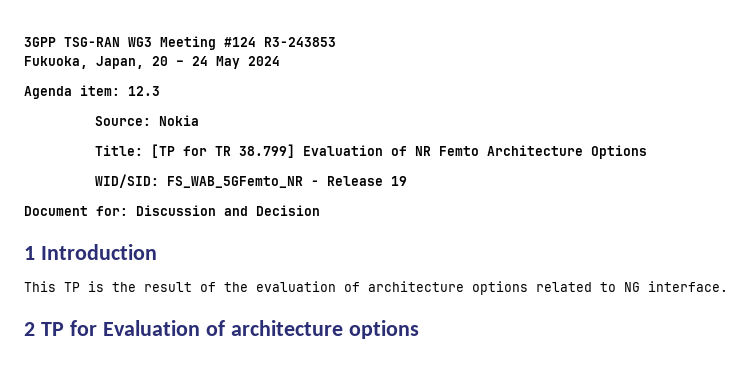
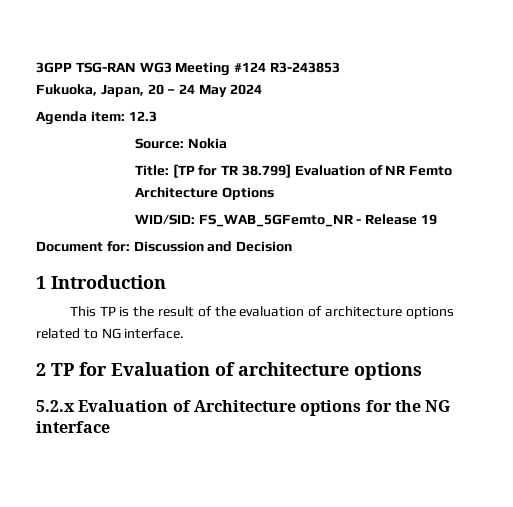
+ 5.2.x Evaluation of Architecture options for the NG interface

